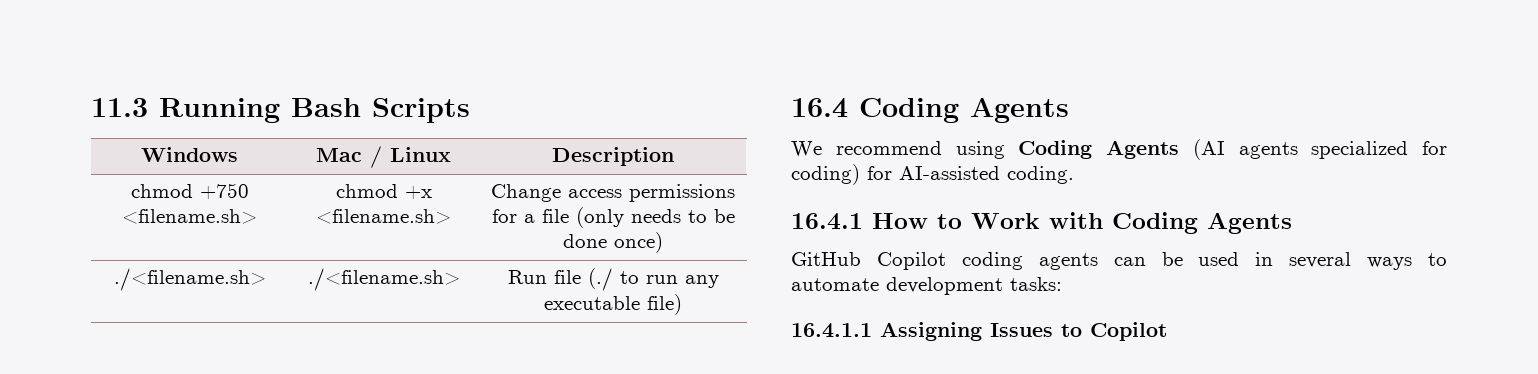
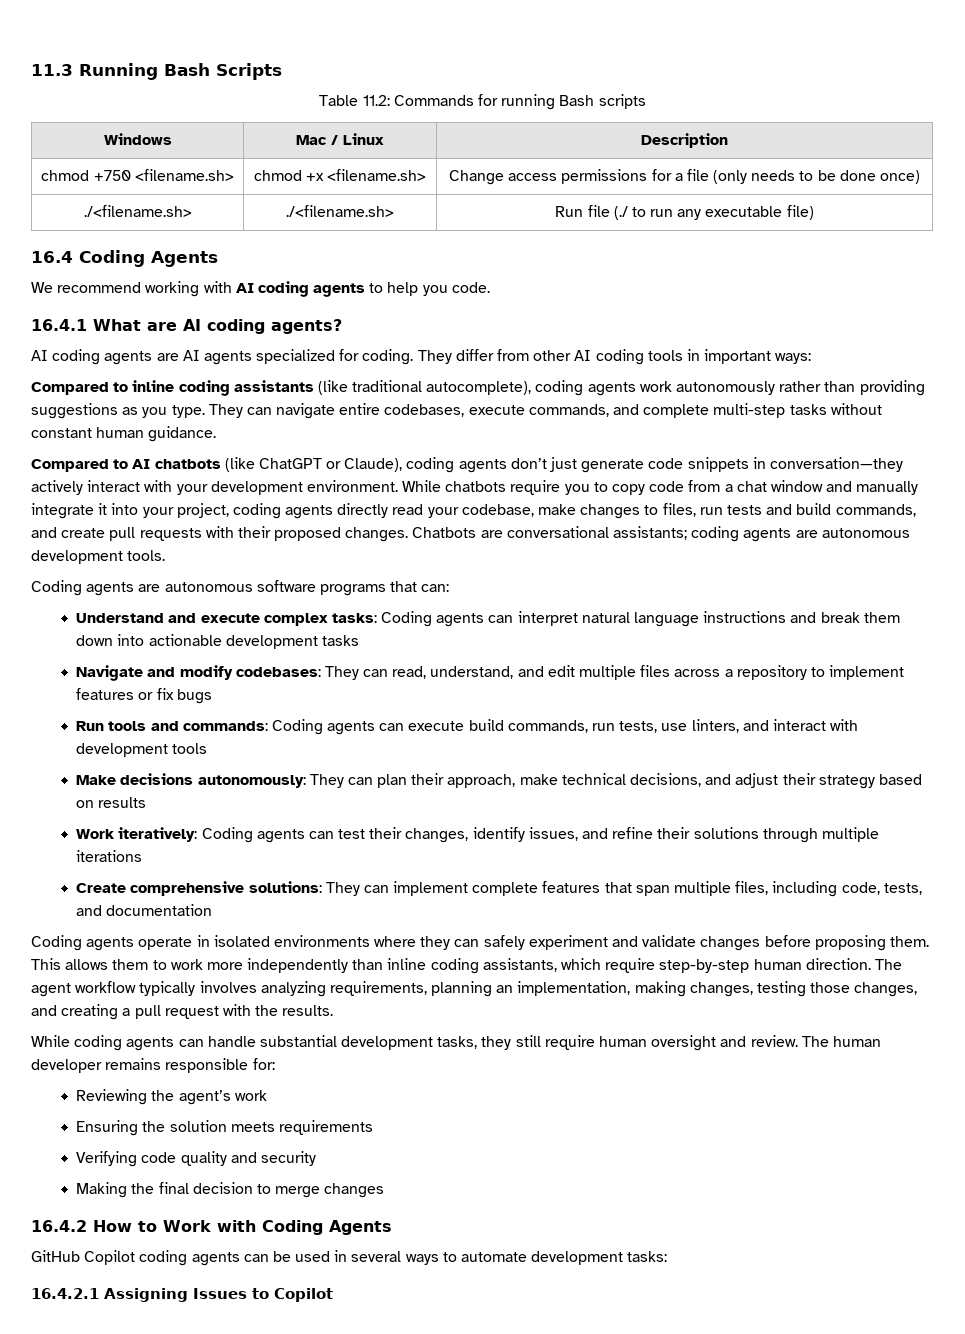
+ Table 11.2: Commands for running Bash scripts
- We recommend using Coding Agents (AI agents specialized for coding) for AI-assisted coding.
- 16.4.1 How to Work with Coding Agents
+ We recommend working with AI coding agents to help you code.
+ 16.4.1 What are AI coding agents?
+ AI coding agents are AI agents specialized for coding. They differ from other AI coding tools in important ways:
+ Compared to inline coding assistants (like traditional autocomplete), coding agents work autonomously rather than providing suggestions as you type. They can navigate entire codebases, execute commands, and complete multi-step tasks without constant human guidance.
+ Compared to AI chatbots (like ChatGPT or Claude), coding agents don’t just generate code snippets in conversation—they actively interact with your development environment. While chatbots require you to copy code from a chat window and manually integrate it into your project, coding agents directly read your codebase, make changes to files, run tests and build commands, and create pull requests with their proposed changes. Chatbots are conversational assistants; coding agents are autonomous development tools.
+ Coding agents are autonomous software programs that can:
+ Understand and execute complex tasks: Coding agents can interpret natural language instructions and break them down into actionable development tasks
+ Navigate and modify codebases: They can read, understand, and edit multiple files across a repository to implement features or fix bugs
+ Run tools and commands: Coding agents can execute build commands, run tests, use linters, and interact with development tools
+ Make decisions autonomously: They can plan their approach, make technical decisions, and adjust their strategy based on results
+ Work iteratively: Coding agents can test their changes, identify issues, and refine their solutions through multiple iterations
+ Create comprehensive solutions: They can implement complete features that span multiple files, including code, tests, and documentation
+ Coding agents operate in isolated environments where they can safely experiment and validate changes before proposing them. This allows them to work more independently than inline coding assistants, which require step-by-step human direction. The agent workflow typically involves analyzing requirements, planning an implementation, making changes, testing those changes, and creating a pull request with the results.
+ While coding agents can handle substantial development tasks, they still require human oversight and review. The human developer remains responsible for:
+ Reviewing the agent’s work
+ Ensuring the solution meets requirements
+ Verifying code quality and security
+ Making the final decision to merge changes
+ 16.4.2 How to Work with Coding Agents
- 16.4.1.1 Assigning Issues to Copilot
+ 16.4.2.1 Assigning Issues to Copilot

